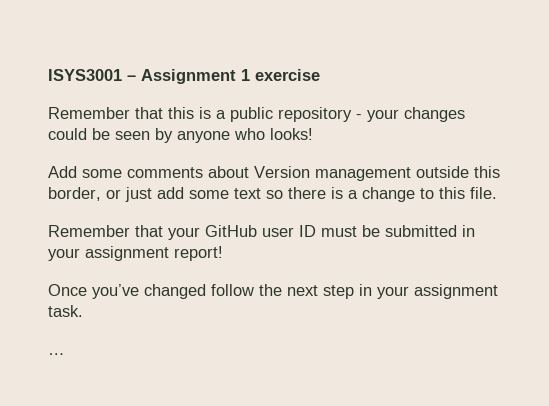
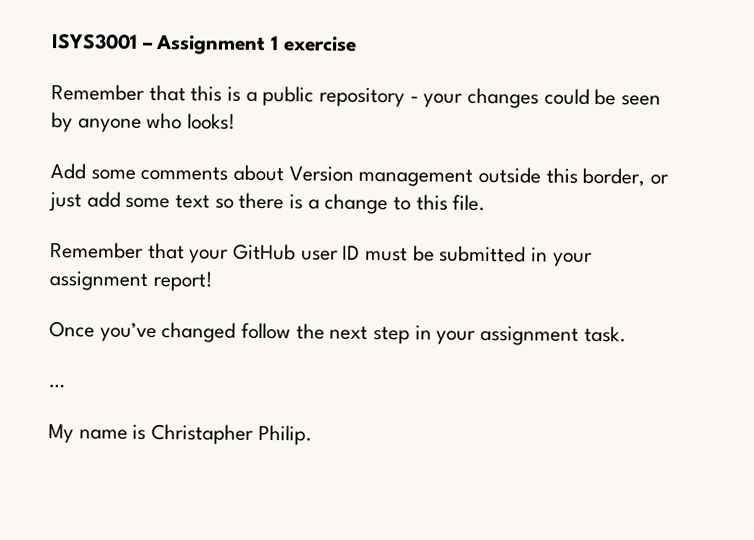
+ My name is Christapher Philip.

